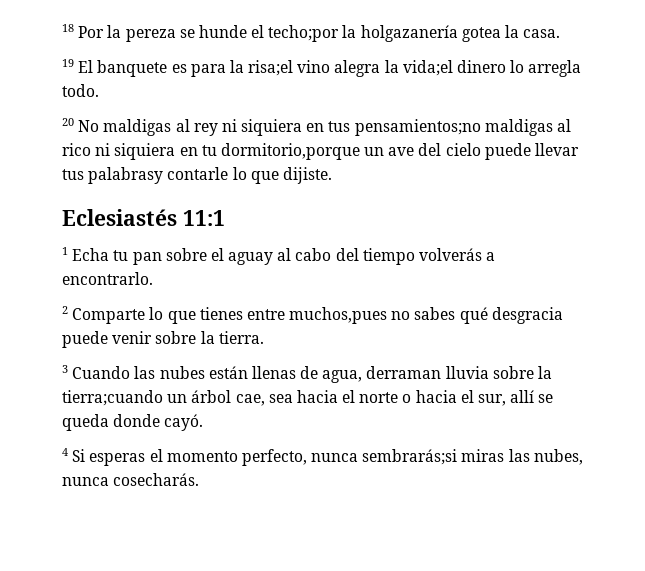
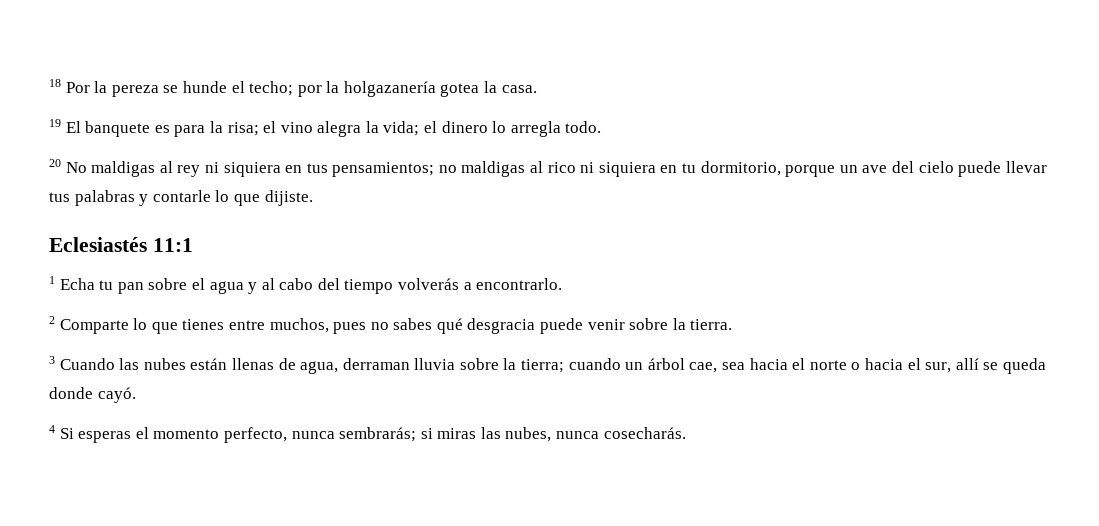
- 18 Por la pereza se hunde el techo;por la holgazanería gotea la casa.
+ 18 Por la pereza se hunde el techo; por la holgazanería gotea la casa.
- 19 El banquete es para la risa;el vino alegra la vida;el dinero lo arregla todo.
+ 19 El banquete es para la risa; el vino alegra la vida; el dinero lo arregla todo.
- 20 No maldigas al rey ni siquiera en tus pensamientos;no maldigas al rico ni siquiera en tu dormitorio,porque un ave del cielo puede llevar tus palabrasy contarle lo que dijiste.
+ 20 No maldigas al rey ni siquiera en tus pensamientos; no maldigas al rico ni siquiera en tu dormitorio, porque un ave del cielo puede llevar tus palabras y contarle lo que dijiste.
- 1 Echa tu pan sobre el aguay al cabo del tiempo volverás a encontrarlo.
+ 1 Echa tu pan sobre el agua y al cabo del tiempo volverás a encontrarlo.
- 2 Comparte lo que tienes entre muchos,pues no sabes qué desgracia puede venir sobre la tierra.
+ 2 Comparte lo que tienes entre muchos, pues no sabes qué desgracia puede venir sobre la tierra.
- 3 Cuando las nubes están llenas de agua, derraman lluvia sobre la tierra;cuando un árbol cae, sea hacia el norte o hacia el sur, allí se queda donde cayó.
+ 3 Cuando las nubes están llenas de agua, derraman lluvia sobre la tierra; cuando un árbol cae, sea hacia el norte o hacia el sur, allí se queda donde cayó.
- 4 Si esperas el momento perfecto, nunca sembrarás;si miras las nubes, nunca cosecharás.
+ 4 Si esperas el momento perfecto, nunca sembrarás; si miras las nubes, nunca cosecharás.

